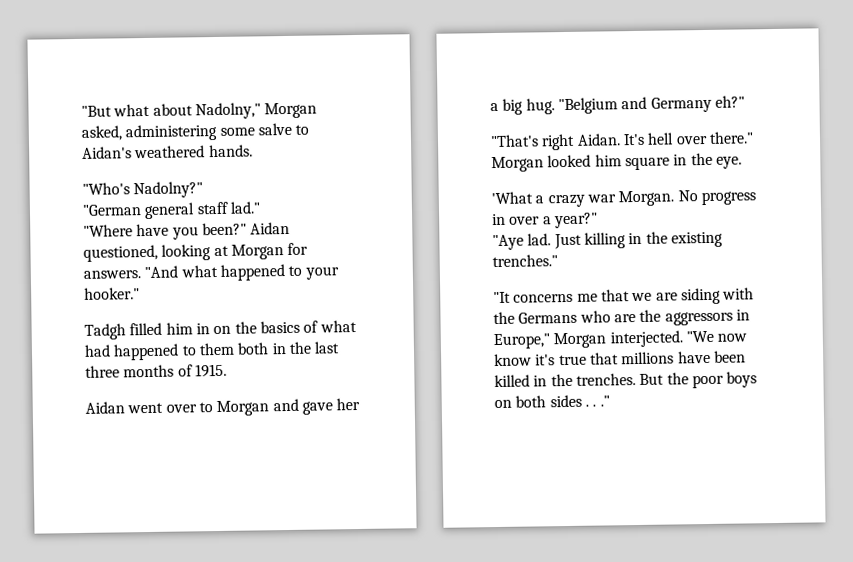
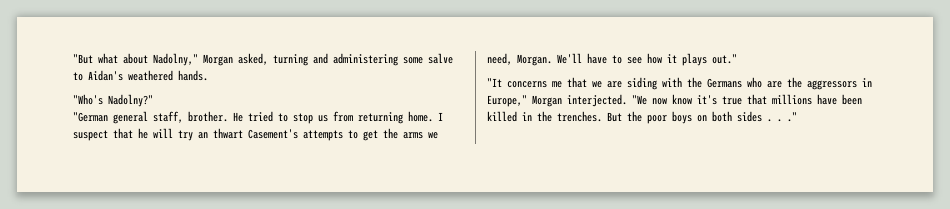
- "But what about Nadolny," Morgan asked, administering some salve to Aidan's weathered hands.
+ "But what about Nadolny," Morgan asked, turning and administering some salve to Aidan's weathered hands.
- "German general staff lad."
- "Where have you been?" Aidan questioned, looking at Morgan for answers. "And what happened to your hooker."
- Tadgh filled him in on the basics of what had happened to them both in the last three months of 1915.
- Aidan went over to Morgan and gave her a big hug. "Belgium and Germany eh?"
- "That's right Aidan. It's hell over there." Morgan looked him square in the eye.
- 'What a crazy war Morgan. No progress in over a year?"
- "Aye lad. Just killing in the existing trenches."
+ "German general staff, brother. He tried to stop us from returning home. I suspect that he will try an thwart Casement's attempts to get the arms we need, Morgan. We'll have to see how it plays out."

